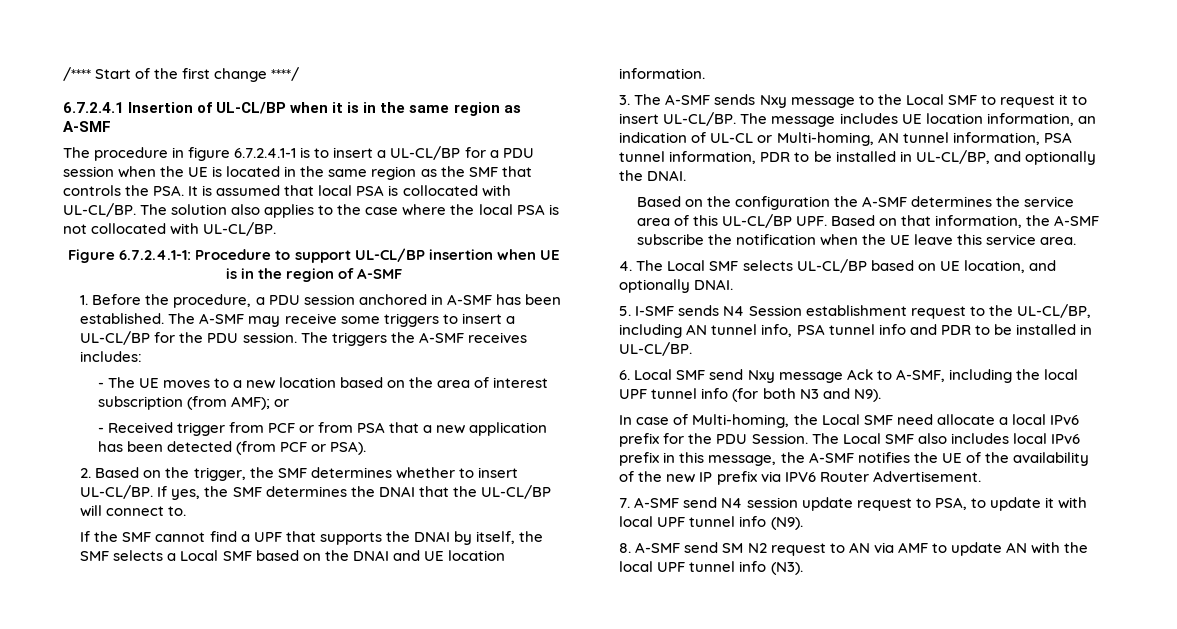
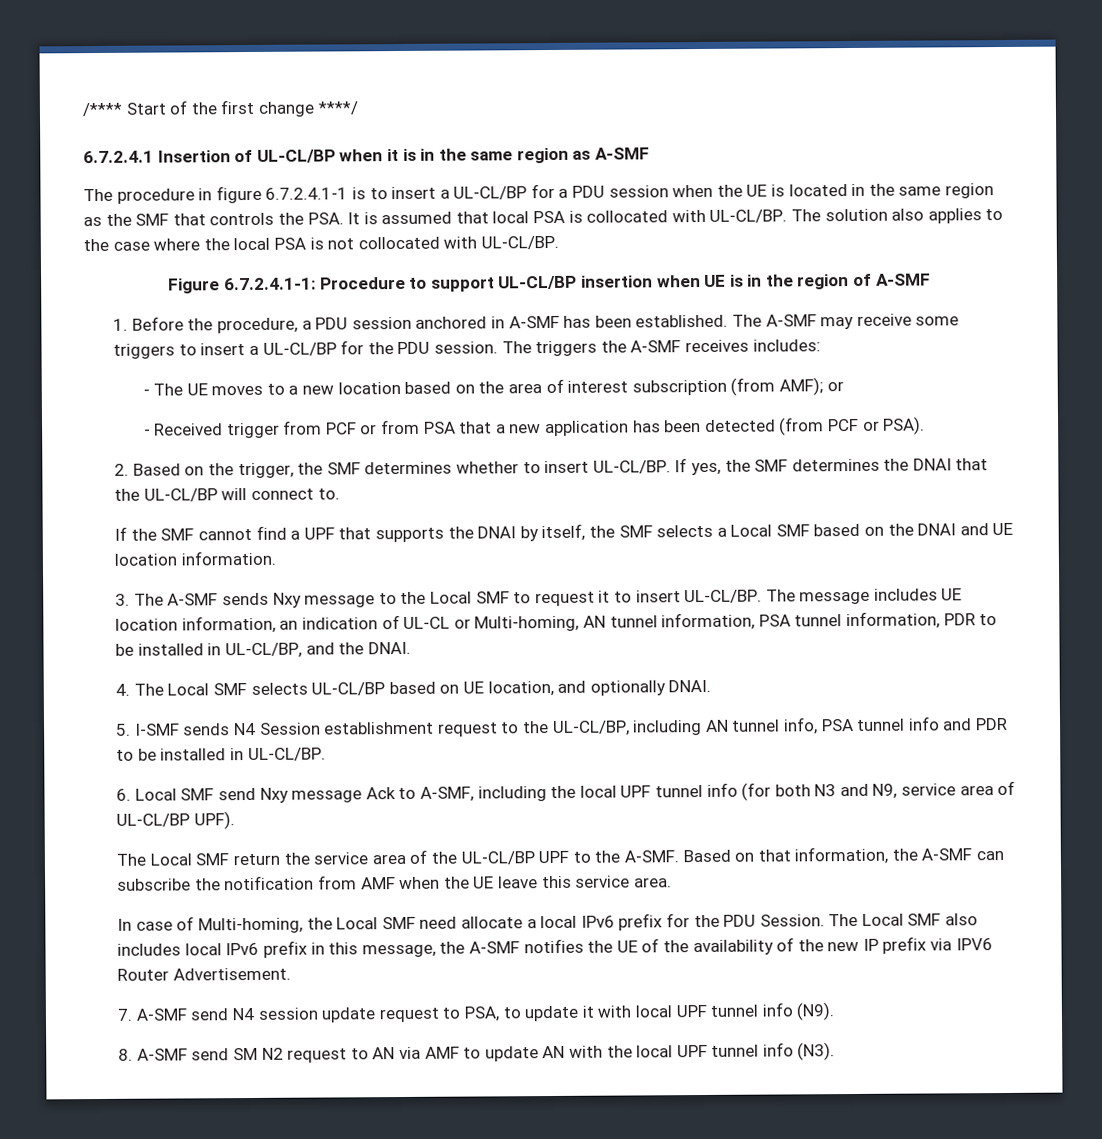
- The message includes UE location information, an indication of UL-CL or Multi-homing, AN tunnel information, PSA tunnel information, PDR to be installed in UL-CL/BP, and optionally the DNAI.
+ The message includes UE location information, an indication of UL-CL or Multi-homing, AN tunnel information, PSA tunnel information, PDR to be installed in UL-CL/BP, and the DNAI.
- Based on the configuration the A-SMF determines the service area of this UL-CL/BP UPF. Based on that information, the A-SMF subscribe the notification when the UE leave this service area.
- 6. Local SMF send Nxy message Ack to A-SMF, including the local UPF tunnel info (for both N3 and N9).
+ 6. Local SMF send Nxy message Ack to A-SMF, including the local UPF tunnel info (for both N3 and N9, service area of UL-CL/BP UPF).
+ The Local SMF return the service area of the UL-CL/BP UPF to the A-SMF. Based on that information, the A-SMF can subscribe the notification from AMF when the UE leave this service area.

